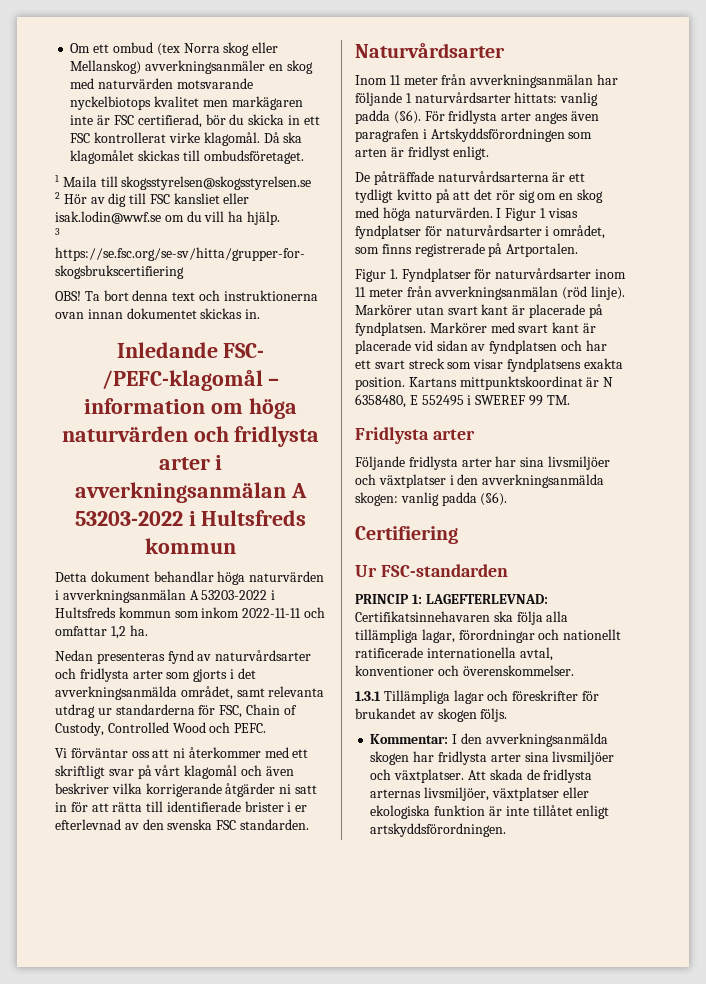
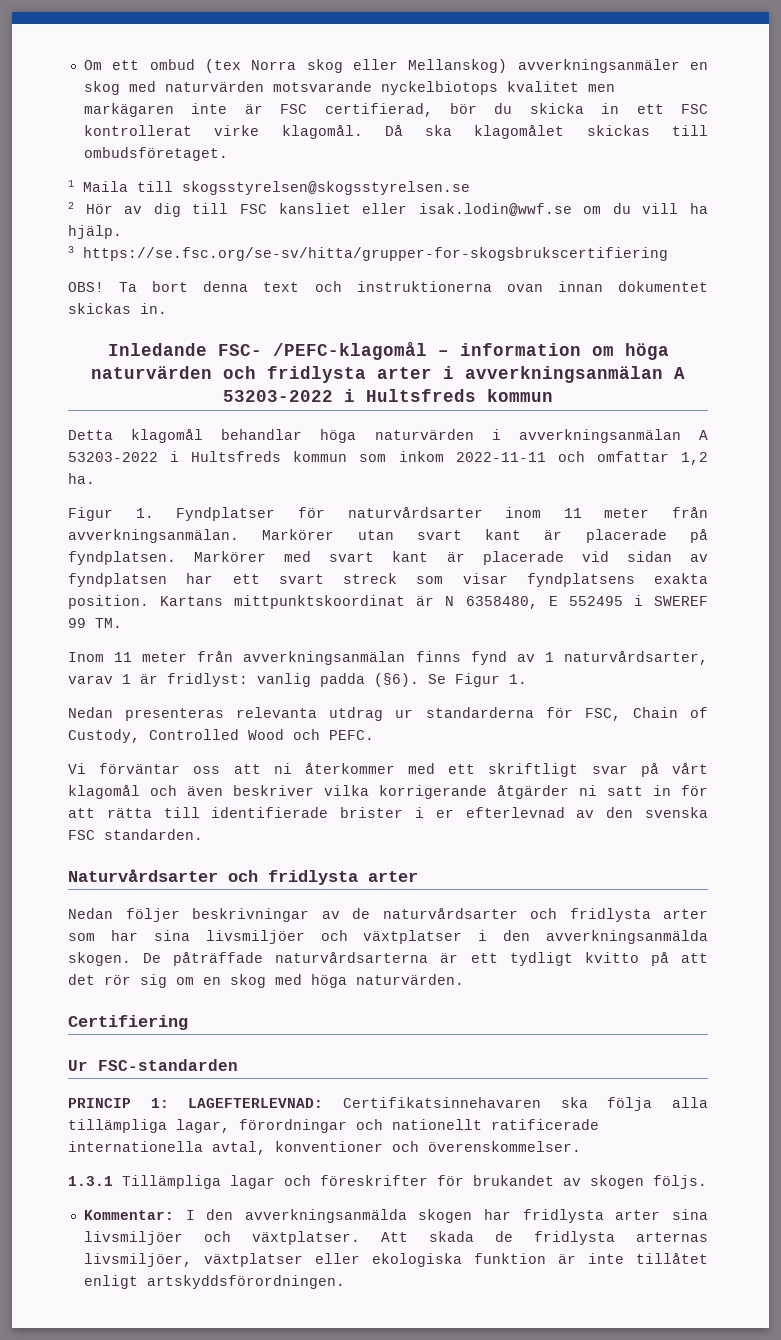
- Detta dokument behandlar höga naturvärden i avverkningsanmälan A 53203-2022 i Hultsfreds kommun som inkom 2022-11-11 och omfattar 1,2 ha.
+ Detta klagomål behandlar höga naturvärden i avverkningsanmälan A 53203-2022 i Hultsfreds kommun som inkom 2022-11-11 och omfattar 1,2 ha.
- Nedan presenteras fynd av naturvårdsarter och fridlysta arter som gjorts i det avverkningsanmälda området, samt relevanta utdrag ur standarderna för FSC, Chain of Custody, Controlled Wood och PEFC.
+ Figur 1. Fyndplatser för naturvårdsarter inom 11 meter från avverkningsanmälan. Markörer utan svart kant är placerade på fyndplatsen. Markörer med svart kant är placerade vid sidan av fyndplatsen har ett svart streck som visar fyndplatsens exakta position. Kartans mittpunktskoordinat är N 6358480, E 552495 i SWEREF 99 TM.
+ Inom 11 meter från avverkningsanmälan finns fynd av 1 naturvårdsarter, varav 1 är fridlyst: vanlig padda (§6). Se Figur 1.
+ Nedan presenteras relevanta utdrag ur standarderna för FSC, Chain of Custody, Controlled Wood och PEFC.
- Naturvårdsarter
- Inom 11 meter från avverkningsanmälan har följande 1 naturvårdsarter hittats: vanlig padda (§6). För fridlysta arter anges även paragrafen i Artskyddsförordningen som arten är fridlyst enligt.
- De påträffade naturvårdsarterna är ett tydligt kvitto på att det rör sig om en skog med höga naturvärden. I Figur 1 visas fyndplatser för naturvårdsarter i området, som finns registrerade på Artportalen.
- Figur 1. Fyndplatser för naturvårdsarter inom 11 meter från avverkningsanmälan (röd linje). Markörer utan svart kant är placerade på fyndplatsen. Markörer med svart kant är placerade vid sidan av fyndplatsen och har ett svart streck som visar fyndplatsens exakta position. Kartans mittpunktskoordinat är N 6358480, E 552495 i SWEREF 99 TM.
- Fridlysta arter
- Följande fridlysta arter har sina livsmiljöer och växtplatser i den avverkningsanmälda skogen: vanlig padda (§6).
+ Naturvårdsarter och fridlysta arter
+ Nedan följer beskrivningar av de naturvårdsarter och fridlysta arter som har sina livsmiljöer och växtplatser i den avverkningsanmälda skogen. De påträffade naturvårdsarterna är ett tydligt kvitto på att det rör sig om en skog med höga naturvärden.

